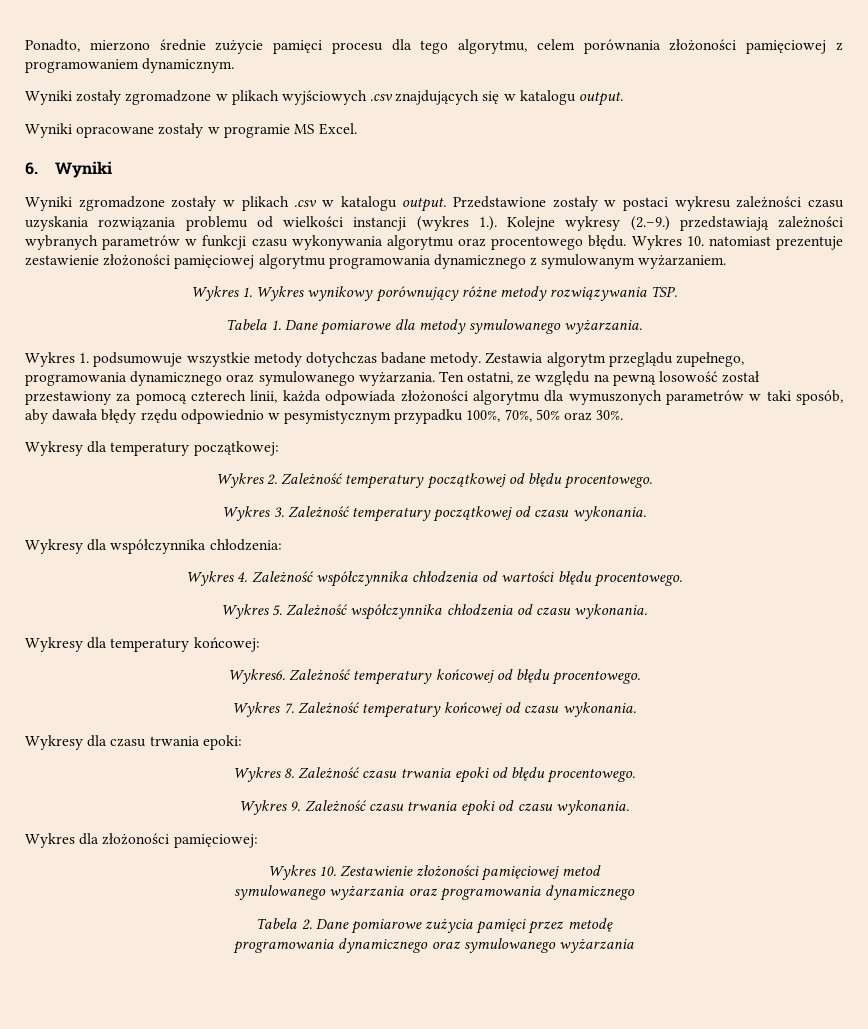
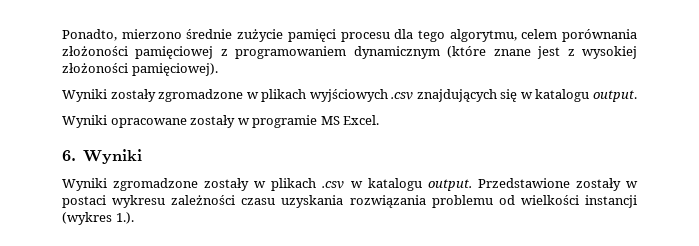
- Ponadto, mierzono średnie zużycie pamięci procesu dla tego algorytmu, celem porównania złożoności pamięciowej z programowaniem dynamicznym.
+ Ponadto, mierzono średnie zużycie pamięci procesu dla tego algorytmu, celem porównania złożoności pamięciowej z programowaniem dynamicznym (które znane jest z wysokiej złożoności pamięciowej).
- Przedstawione zostały w postaci wykresu zależności czasu uzyskania rozwiązania problemu od wielkości instancji (wykres 1.). Kolejne wykresy (2.–9.) przedstawiają zależności wybranych parametrów w funkcji czasu wykonywania algorytmu oraz procentowego błędu. Wykres 10. natomiast prezentuje zestawienie złożoności pamięciowej algorytmu programowania dynamicznego z symulowanym wyżarzaniem.
- Wykres 1. Wykres wynikowy porównujący różne metody rozwiązywania TSP.
- Tabela 1. Dane pomiarowe dla metody symulowanego wyżarzania.
- Wykres 1. podsumowuje wszystkie metody dotychczas badane metody. Zestawia algorytm przeglądu zupełnego, programowania dynamicznego oraz symulowanego wyżarzania. Ten ostatni, ze względu na pewną losowość został przestawiony za pomocą czterech linii, każda odpowiada złożoności algorytmu dla wymuszonych parametrów w taki sposób, aby dawała błędy rzędu odpowiednio w pesymistycznym przypadku 100%, 70%, 50% oraz 30%.
- Wykresy dla temperatury początkowej:
- Wykres 2. Zależność temperatury początkowej od błędu procentowego.
- Wykres 3. Zależność temperatury początkowej od czasu wykonania.
- Wykresy dla współczynnika chłodzenia:
- Wykres 4. Zależność współczynnika chłodzenia od wartości błędu procentowego.
- Wykres 5. Zależność współczynnika chłodzenia od czasu wykonania.
- Wykresy dla temperatury końcowej:
- Wykres6. Zależność temperatury końcowej od błędu procentowego.
- Wykres 7. Zależność temperatury końcowej od czasu wykonania.
- Wykresy dla czasu trwania epoki:
- Wykres 8. Zależność czasu trwania epoki od błędu procentowego.
- Wykres 9. Zależność czasu trwania epoki od czasu wykonania.
- Wykres dla złożoności pamięciowej:
- Wykres 10. Zestawienie złożoności pamięciowej metod
- symulowanego wyżarzania oraz programowania dynamicznego
- Tabela 2. Dane pomiarowe zużycia pamięci przez metodę
- programowania dynamicznego oraz symulowanego wyżarzania
+ Przedstawione zostały w postaci wykresu zależności czasu uzyskania rozwiązania problemu od wielkości instancji (wykres 1.).

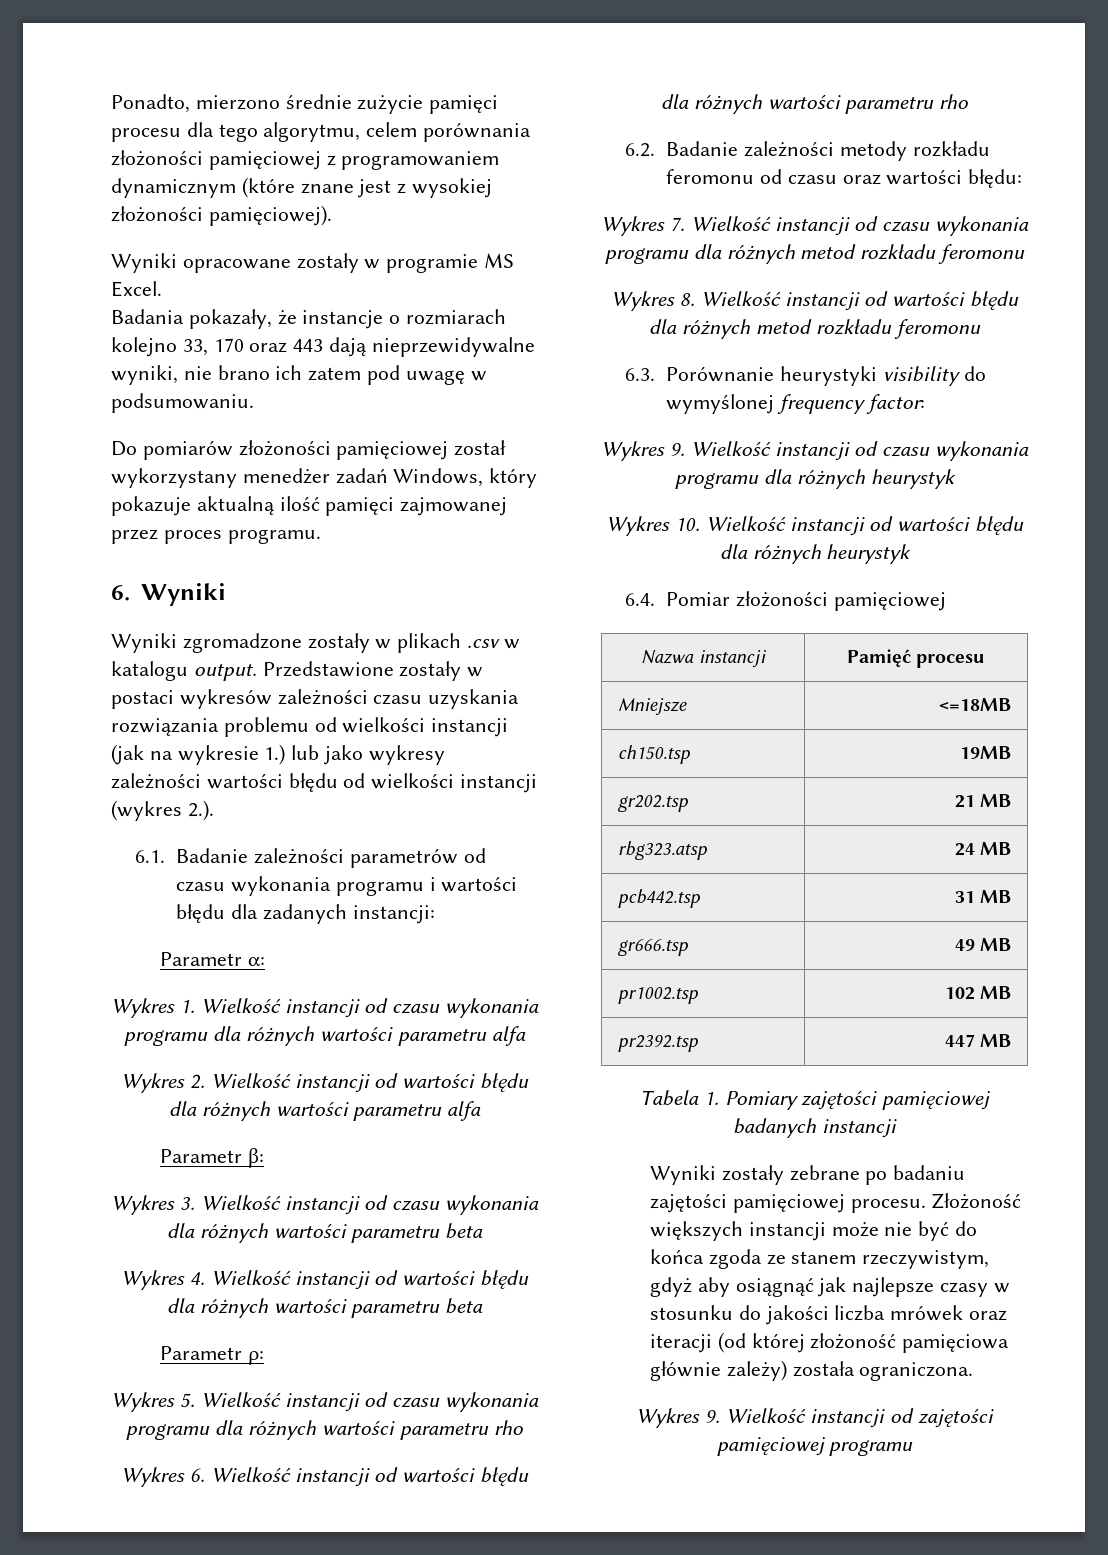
- Wyniki zostały zgromadzone w plikach wyjściowych .csv znajdujących się w katalogu output.
+ Badania pokazały, że instancje o rozmiarach kolejno 33, 170 oraz 443 dają nieprzewidywalne wyniki, nie brano ich zatem pod uwagę w podsumowaniu.
+ Do pomiarów złożoności pamięciowej został wykorzystany menedżer zadań Windows, który pokazuje aktualną ilość pamięci zajmowanej przez proces programu.
- Przedstawione zostały w postaci wykresu zależności czasu uzyskania rozwiązania problemu od wielkości instancji (wykres 1.).
+ Przedstawione zostały w postaci wykresów zależności czasu uzyskania rozwiązania problemu od wielkości instancji (jak na wykresie 1.) lub jako wykresy zależności wartości błędu od wielkości instancji (wykres 2.).
+ 6.1. Badanie zależności parametrów od czasu wykonania programu i wartości błędu dla zadanych instancji:
+ Parametr α:
+ Wykres 1. Wielkość instancji od czasu wykonania programu dla różnych wartości parametru alfa
+ Wykres 2. Wielkość instancji od wartości błędu dla różnych wartości parametru alfa
+ Parametr β:
+ Wykres 3. Wielkość instancji od czasu wykonania dla różnych wartości parametru beta
+ Wykres 4. Wielkość instancji od wartości błędu dla różnych wartości parametru beta
+ Parametr ρ:
+ Wykres 5. Wielkość instancji od czasu wykonania programu dla różnych wartości parametru rho
+ Wykres 6. Wielkość instancji od wartości błędu dla różnych wartości parametru rho
+ 6.2. Badanie zależności metody rozkładu feromonu od czasu oraz wartości błędu:
+ Wykres 7. Wielkość instancji od czasu wykonania programu dla różnych metod rozkładu feromonu
+ Wykres 8. Wielkość instancji od wartości błędu dla różnych metod rozkładu feromonu
+ 6.3. Porównanie heurystyki visibility do wymyślonej frequency factor:
+ Wykres 9. Wielkość instancji od czasu wykonania programu dla różnych heurystyk
+ Wykres 10. Wielkość instancji od wartości błędu dla różnych heurystyk
+ 6.4. Pomiar złożoności pamięciowej
+ Nazwa instancji | Pamięć procesu
+ Mniejsze | <=18MB
+ ch150.tsp | 19MB
+ gr202.tsp | 21 MB
+ rbg323.atsp | 24 MB
+ pcb442.tsp | 31 MB
+ gr666.tsp | 49 MB
+ pr1002.tsp | 102 MB
+ pr2392.tsp | 447 MB
+ Tabela 1. Pomiary zajętości pamięciowej badanych instancji
+ Wyniki zostały zebrane po badaniu zajętości pamięciowej procesu. Złożoność większych instancji może nie być do końca zgoda ze stanem rzeczywistym, gdyż aby osiągnąć jak najlepsze czasy w stosunku do jakości liczba mrówek oraz iteracji (od której złożoność pamięciowa głównie zależy) została ograniczona.
+ Wykres 9. Wielkość instancji od zajętości pamięciowej programu

